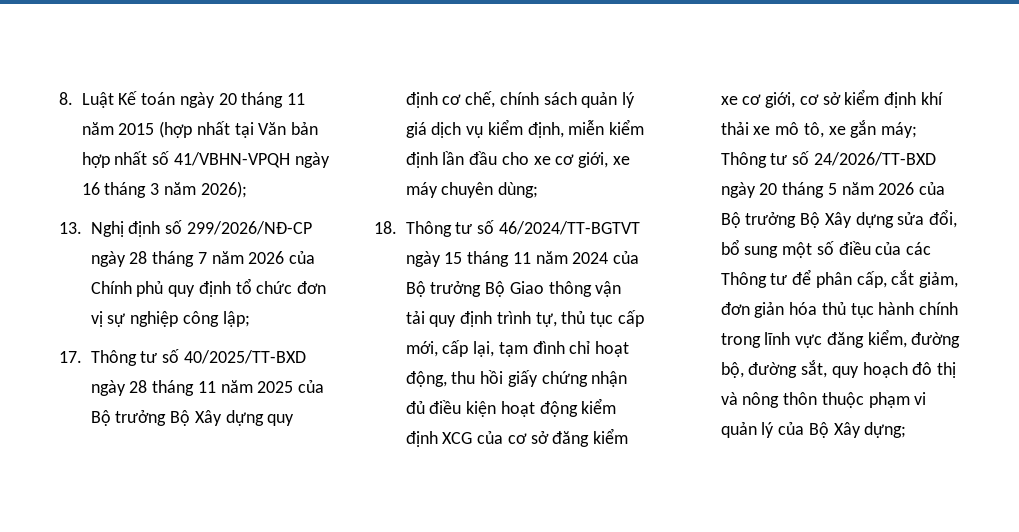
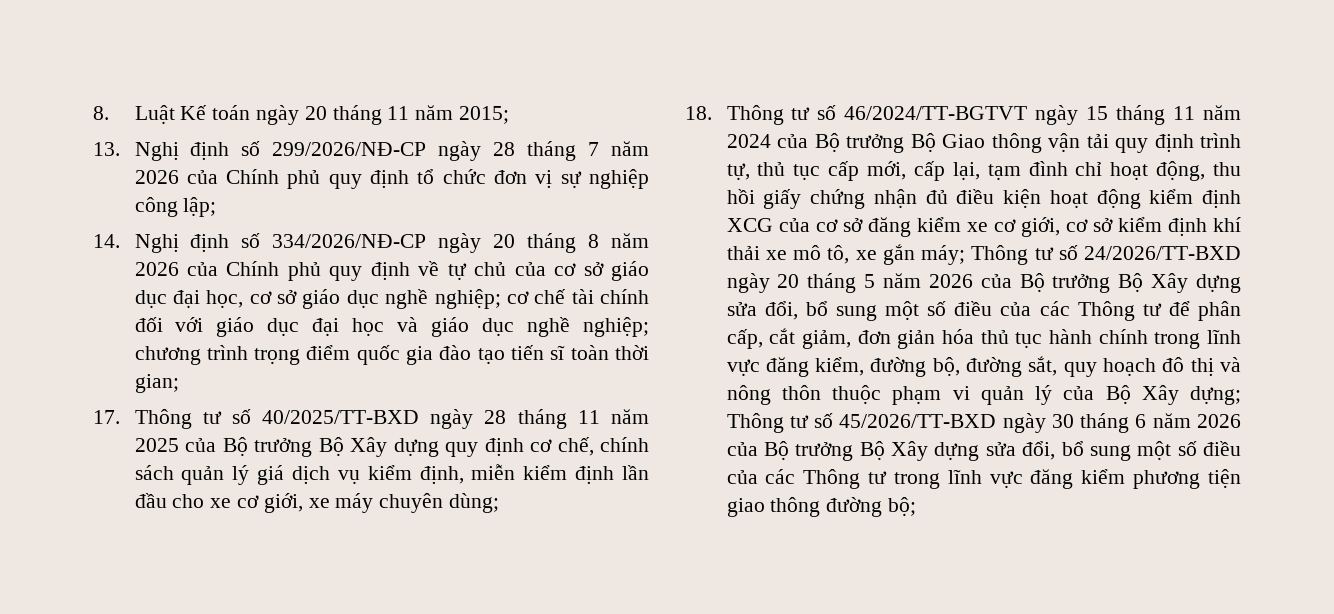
- 8. Luật Kế toán ngày 20 tháng 11 năm 2015 (hợp nhất tại Văn bản hợp nhất số 41/VBHN-VPQH ngày 16 tháng 3 năm 2026);
+ 8. Luật Kế toán ngày 20 tháng 11 năm 2015;
+ 14. Nghị định số 334/2026/NĐ-CP ngày 20 tháng 8 năm 2026 của Chính phủ quy định về tự chủ của cơ sở giáo dục đại học, cơ sở giáo dục nghề nghiệp; cơ chế tài chính đối với giáo dục đại học và giáo dục nghề nghiệp; chương trình trọng điểm quốc gia đào tạo tiến sĩ toàn thời gian;
+ Thông tư số 45/2026/TT-BXD ngày 30 tháng 6 năm 2026 của Bộ trưởng Bộ Xây dựng sửa đổi, bổ sung một số điều của các Thông tư trong lĩnh vực đăng kiểm phương tiện giao thông đường bộ;

